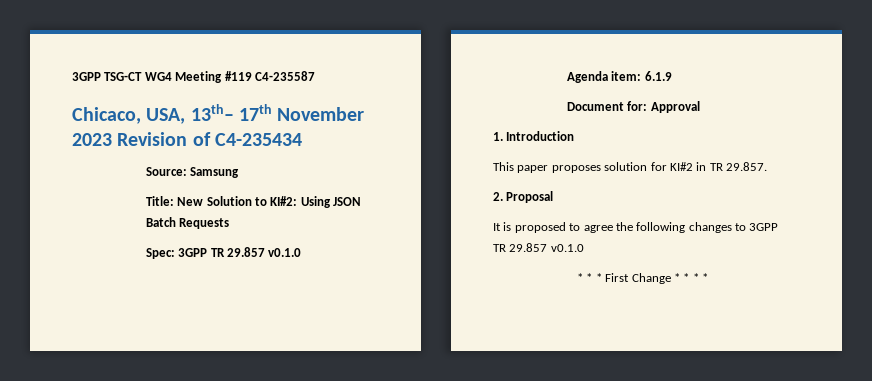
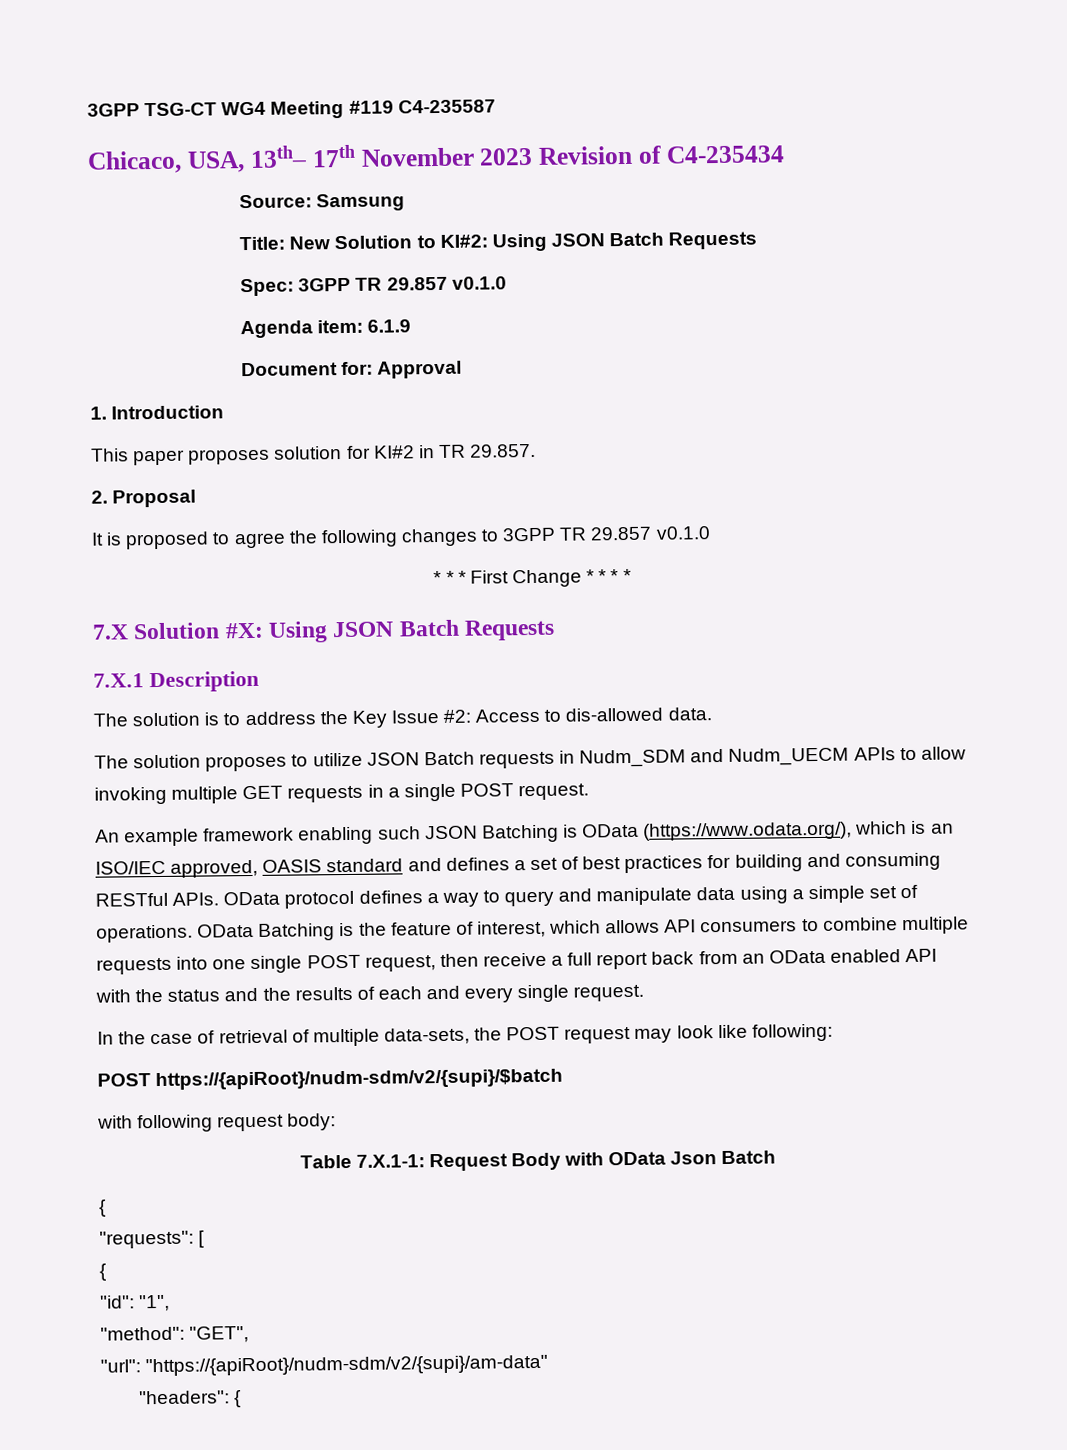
+ 7.X Solution #X: Using JSON Batch Requests
+ 7.X.1 Description
+ The solution is to address the Key Issue #2: Access to dis-allowed data.
+ The solution proposes to utilize JSON Batch requests in Nudm_SDM and Nudm_UECM APIs to allow invoking multiple GET requests in a single POST request.
+ An example framework enabling such JSON Batching is OData (https://www.odata.org/), which is an ISO/IEC approved, OASIS standard and defines a set of best practices for building and consuming RESTful APIs. OData protocol defines a way to query and manipulate data using a simple set of operations. OData Batching is the feature of interest, which allows API consumers to combine multiple requests into one single POST request, then receive a full report back from an OData enabled API with the status and the results of each and every single request.
+ In the case of retrieval of multiple data-sets, the POST request may look like following:
+ POST https://{apiRoot}/nudm-sdm/v2/{supi}/$batch
+ with following request body:
+ Table 7.X.1-1: Request Body with OData Json Batch
+ {
+ "requests": [
+ {
+ "id": "1",
+ "method": "GET",
+ "url": "https://{apiRoot}/nudm-sdm/v2/{supi}/am-data"
+ "headers": {

